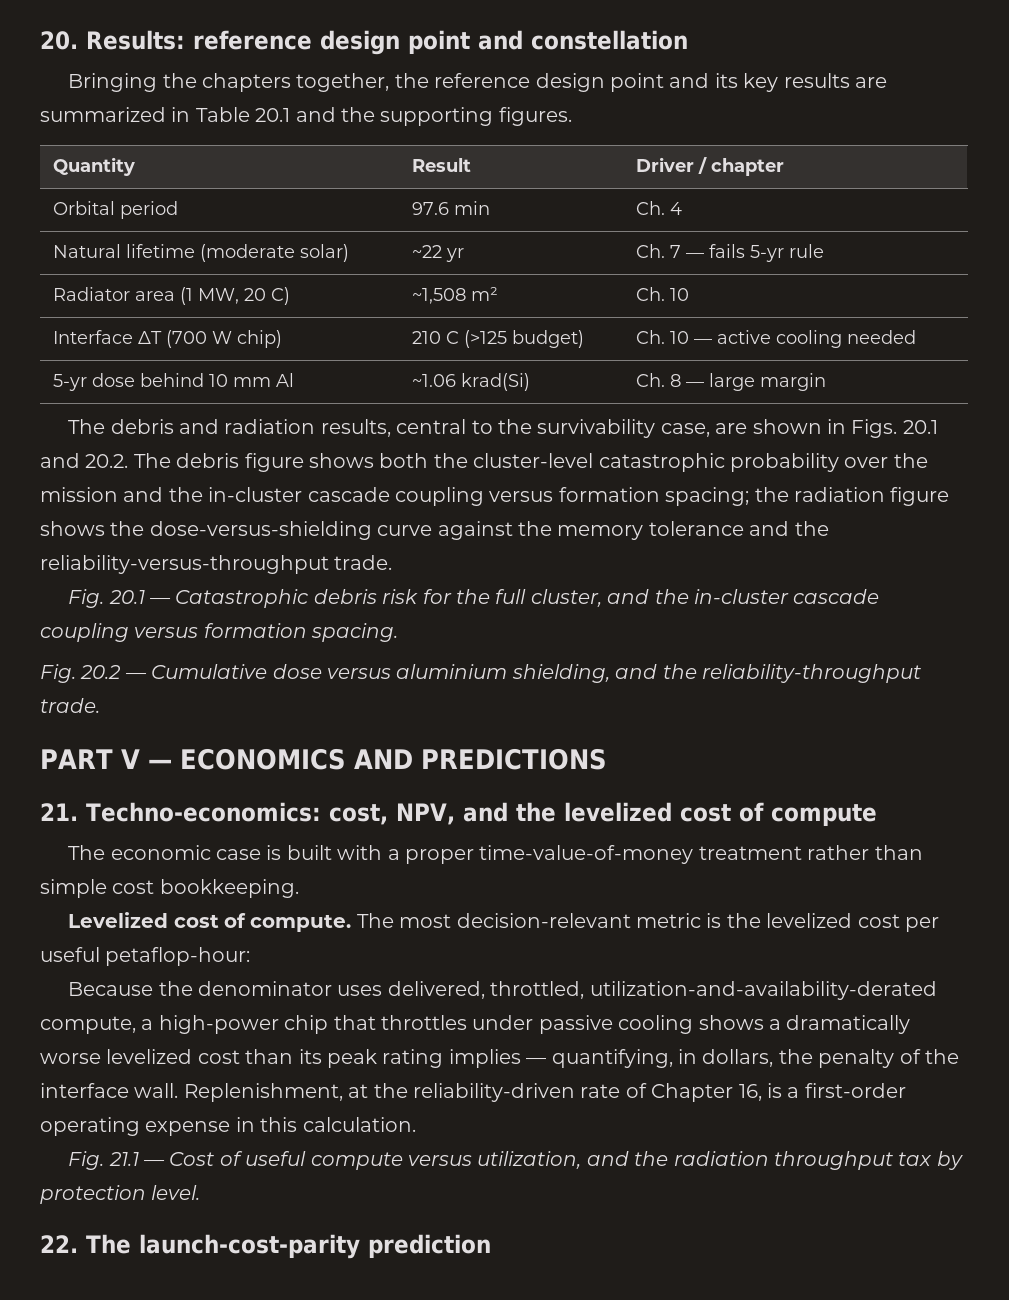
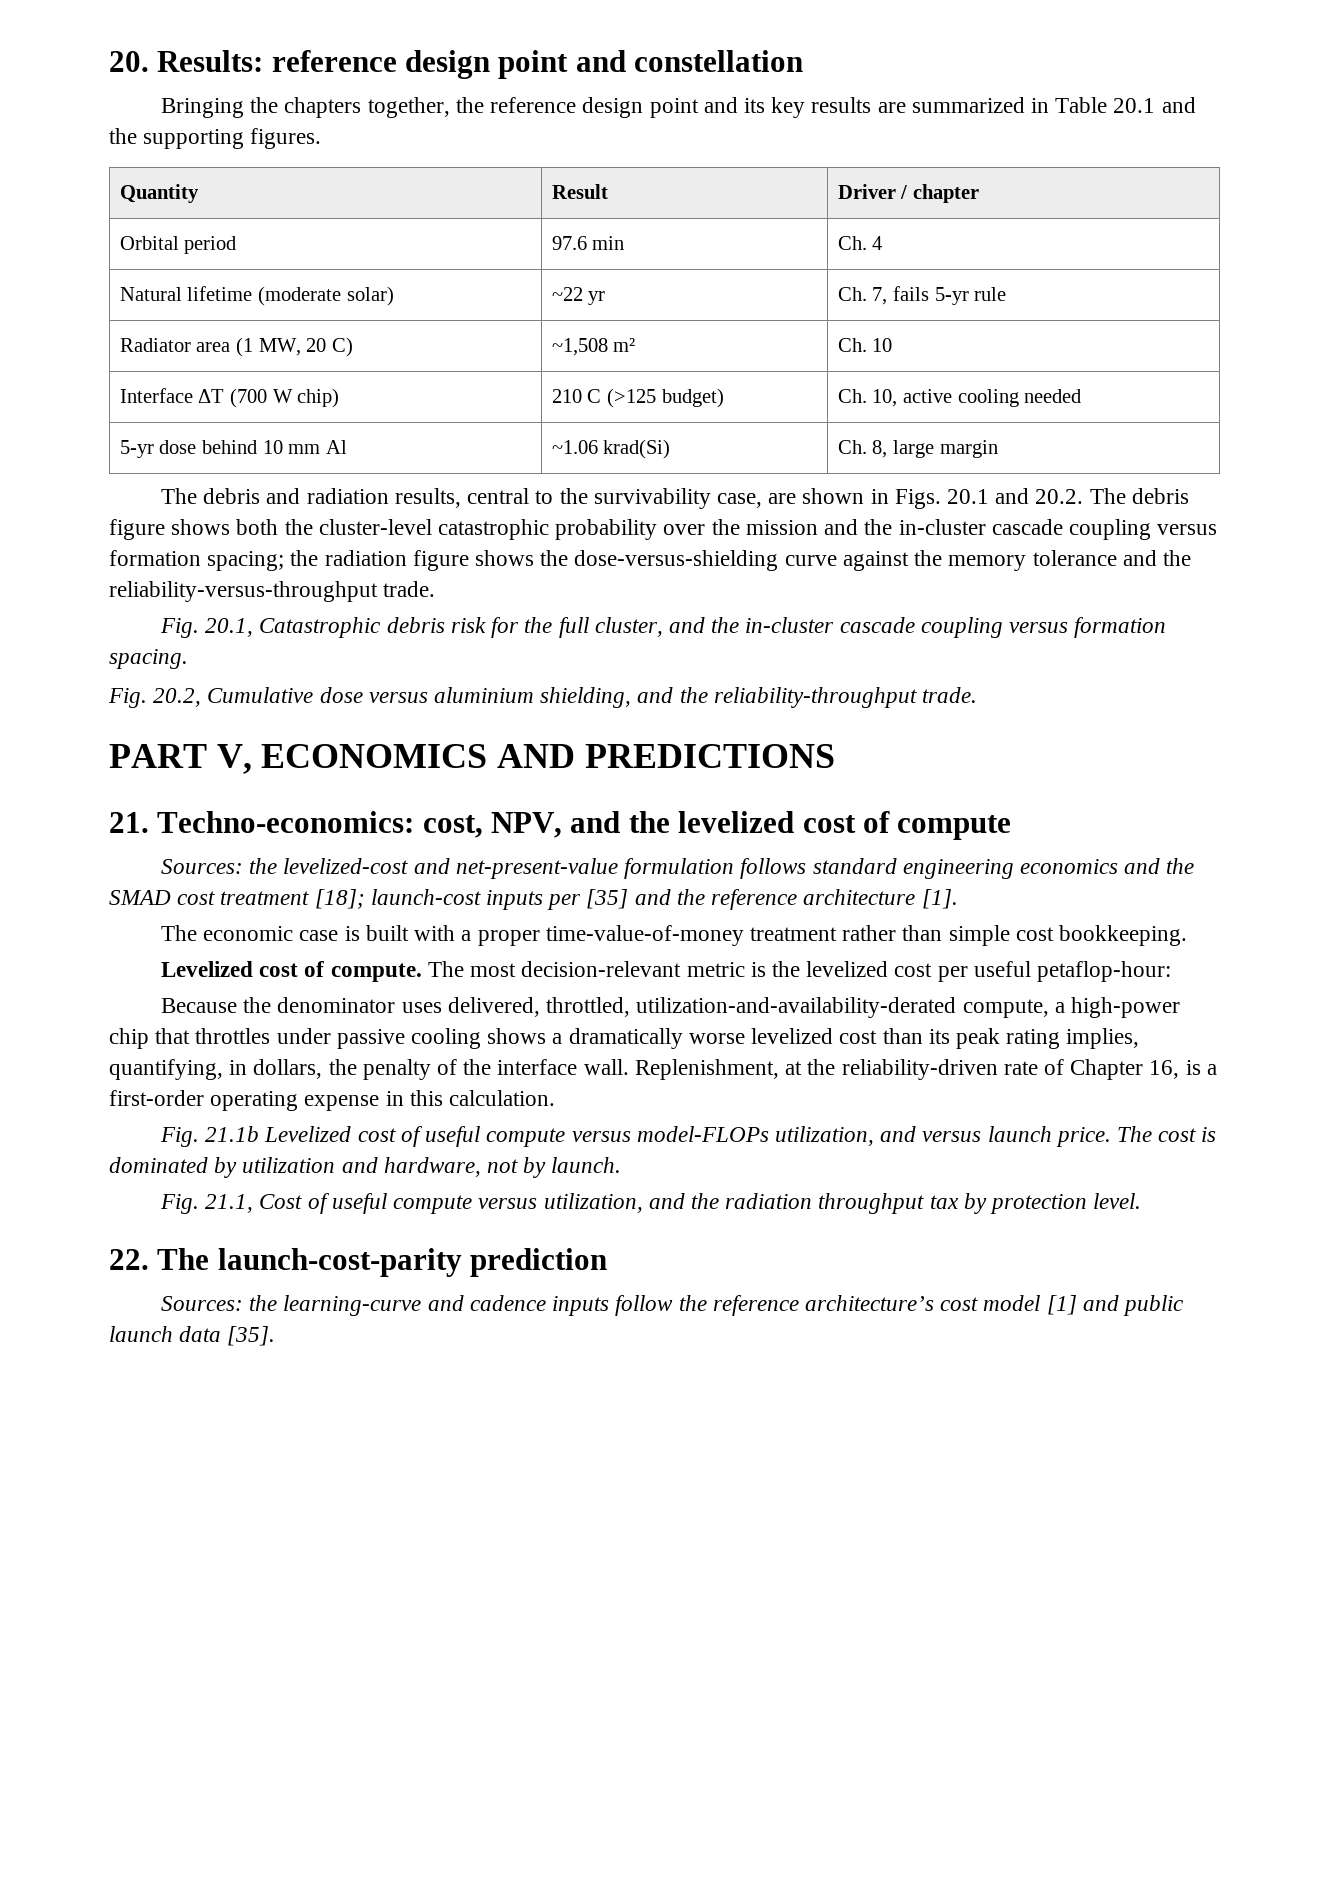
- Natural lifetime (moderate solar) | ~22 yr | Ch. 7 — fails 5-yr rule
+ Natural lifetime (moderate solar) | ~22 yr | Ch. 7, fails 5-yr rule
- Interface ΔT (700 W chip) | 210 C (>125 budget) | Ch. 10 — active cooling needed
+ Interface ΔT (700 W chip) | 210 C (>125 budget) | Ch. 10, active cooling needed
- 5-yr dose behind 10 mm Al | ~1.06 krad(Si) | Ch. 8 — large margin
+ 5-yr dose behind 10 mm Al | ~1.06 krad(Si) | Ch. 8, large margin
- Fig. 20.1 — Catastrophic debris risk for the full cluster, and the in-cluster cascade coupling versus formation spacing.
+ Fig. 20.1, Catastrophic debris risk for the full cluster, and the in-cluster cascade coupling versus formation spacing.
- Fig. 20.2 — Cumulative dose versus aluminium shielding, and the reliability-throughput trade.
+ Fig. 20.2, Cumulative dose versus aluminium shielding, and the reliability-throughput trade.
- PART V — ECONOMICS AND PREDICTIONS
+ PART V, ECONOMICS AND PREDICTIONS
+ Sources: the levelized-cost and net-present-value formulation follows standard engineering economics and the SMAD cost treatment [18]; launch-cost inputs per [35] and the reference architecture [1].
- Because the denominator uses delivered, throttled, utilization-and-availability-derated compute, a high-power chip that throttles under passive cooling shows a dramatically worse levelized cost than its peak rating implies — quantifying, in dollars, the penalty of the interface wall.
+ Because the denominator uses delivered, throttled, utilization-and-availability-derated compute, a high-power chip that throttles under passive cooling shows a dramatically worse levelized cost than its peak rating implies, quantifying, in dollars, the penalty of the interface wall.
- Fig. 21.1 — Cost of useful compute versus utilization, and the radiation throughput tax by protection level.
+ Fig. 21.1b Levelized cost of useful compute versus model-FLOPs utilization, and versus launch price. The cost is dominated by utilization and hardware, not by launch.
+ Fig. 21.1, Cost of useful compute versus utilization, and the radiation throughput tax by protection level.
+ Sources: the learning-curve and cadence inputs follow the reference architecture’s cost model [1] and public launch data [35].

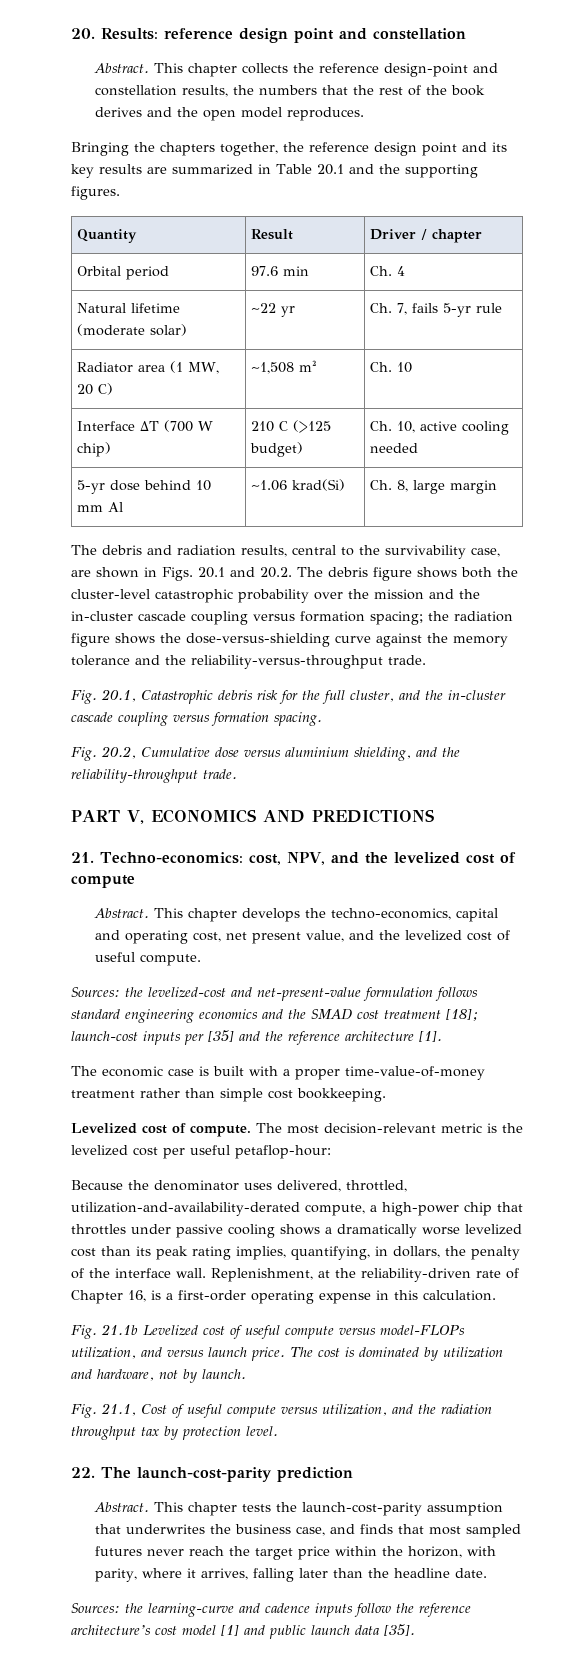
+ Abstract. This chapter collects the reference design-point and constellation results, the numbers that the rest of the book derives and the open model reproduces.
+ Abstract. This chapter develops the techno-economics, capital and operating cost, net present value, and the levelized cost of useful compute.
+ Abstract. This chapter tests the launch-cost-parity assumption that underwrites the business case, and finds that most sampled futures never reach the target price within the horizon, with parity, where it arrives, falling later than the headline date.

